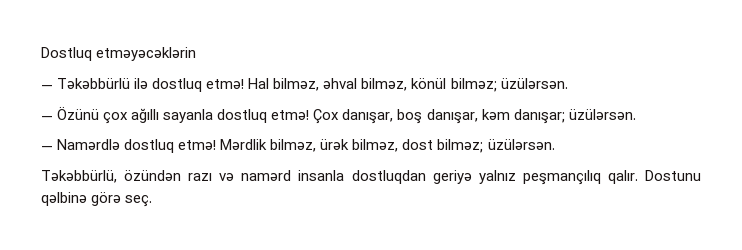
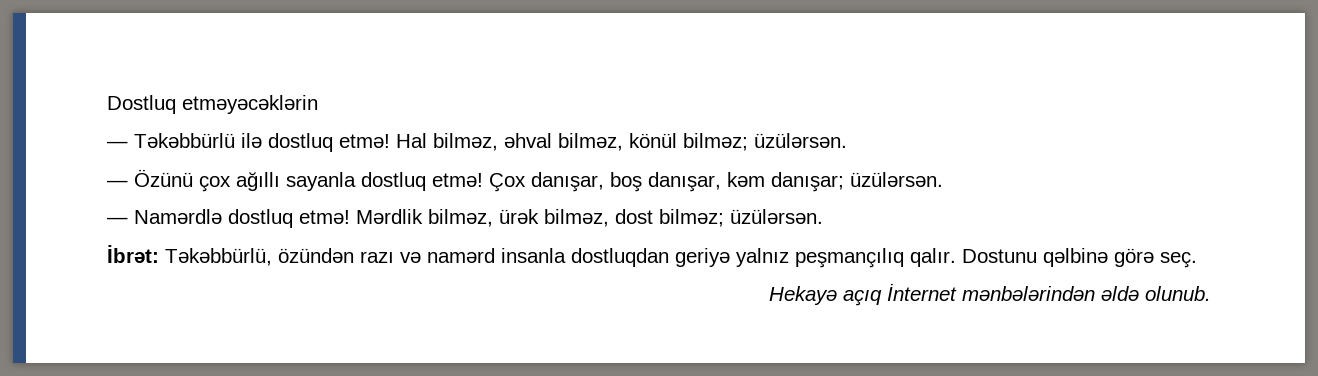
- Təkəbbürlü, özündən razı və namərd insanla dostluqdan geriyə yalnız peşmançılıq qalır.
+ İbrət: Təkəbbürlü, özündən razı və namərd insanla dostluqdan geriyə yalnız peşmançılıq qalır.
+ Hekayə açıq İnternet mənbələrindən əldə olunub.

